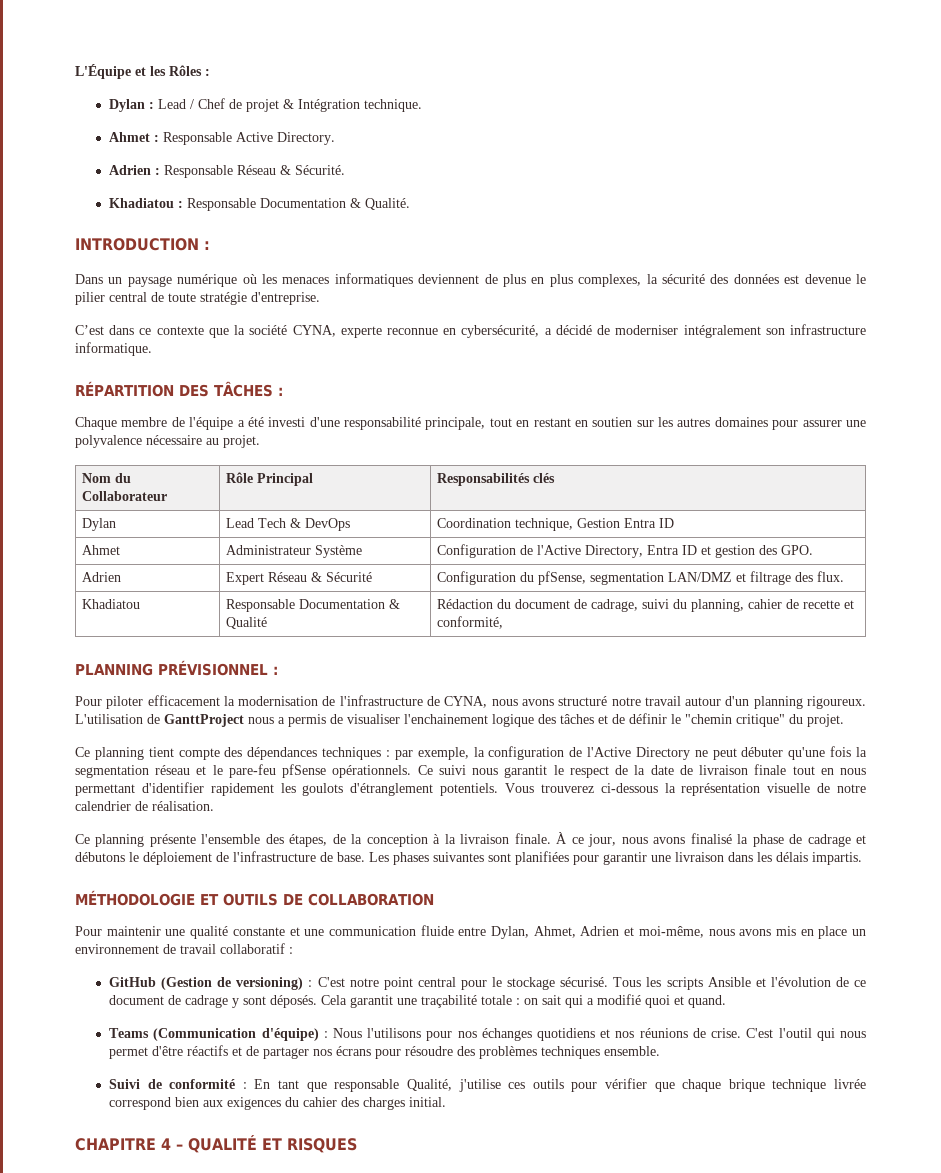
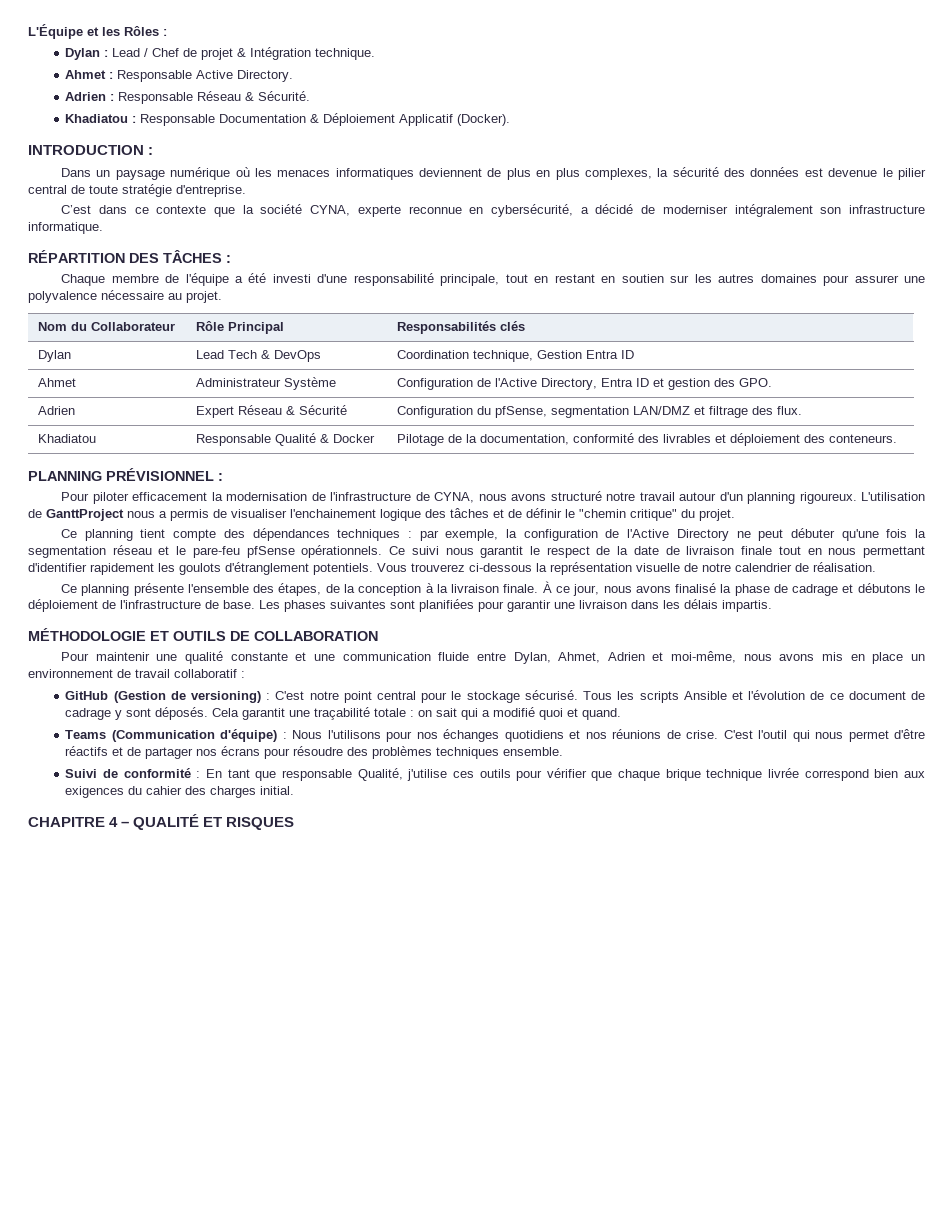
- Khadiatou : Responsable Documentation & Qualité.
+ Khadiatou : Responsable Documentation & Déploiement Applicatif (Docker).
- Khadiatou | Responsable Documentation & Qualité | Rédaction du document de cadrage, suivi du planning, cahier de recette et conformité,
+ Khadiatou | Responsable Qualité & Docker | Pilotage de la documentation, conformité des livrables et déploiement des conteneurs.

